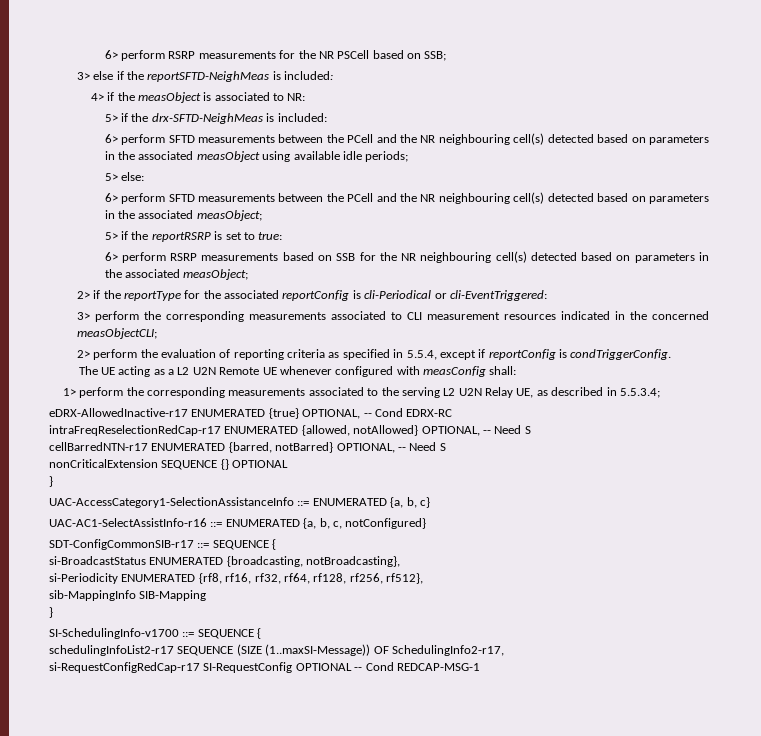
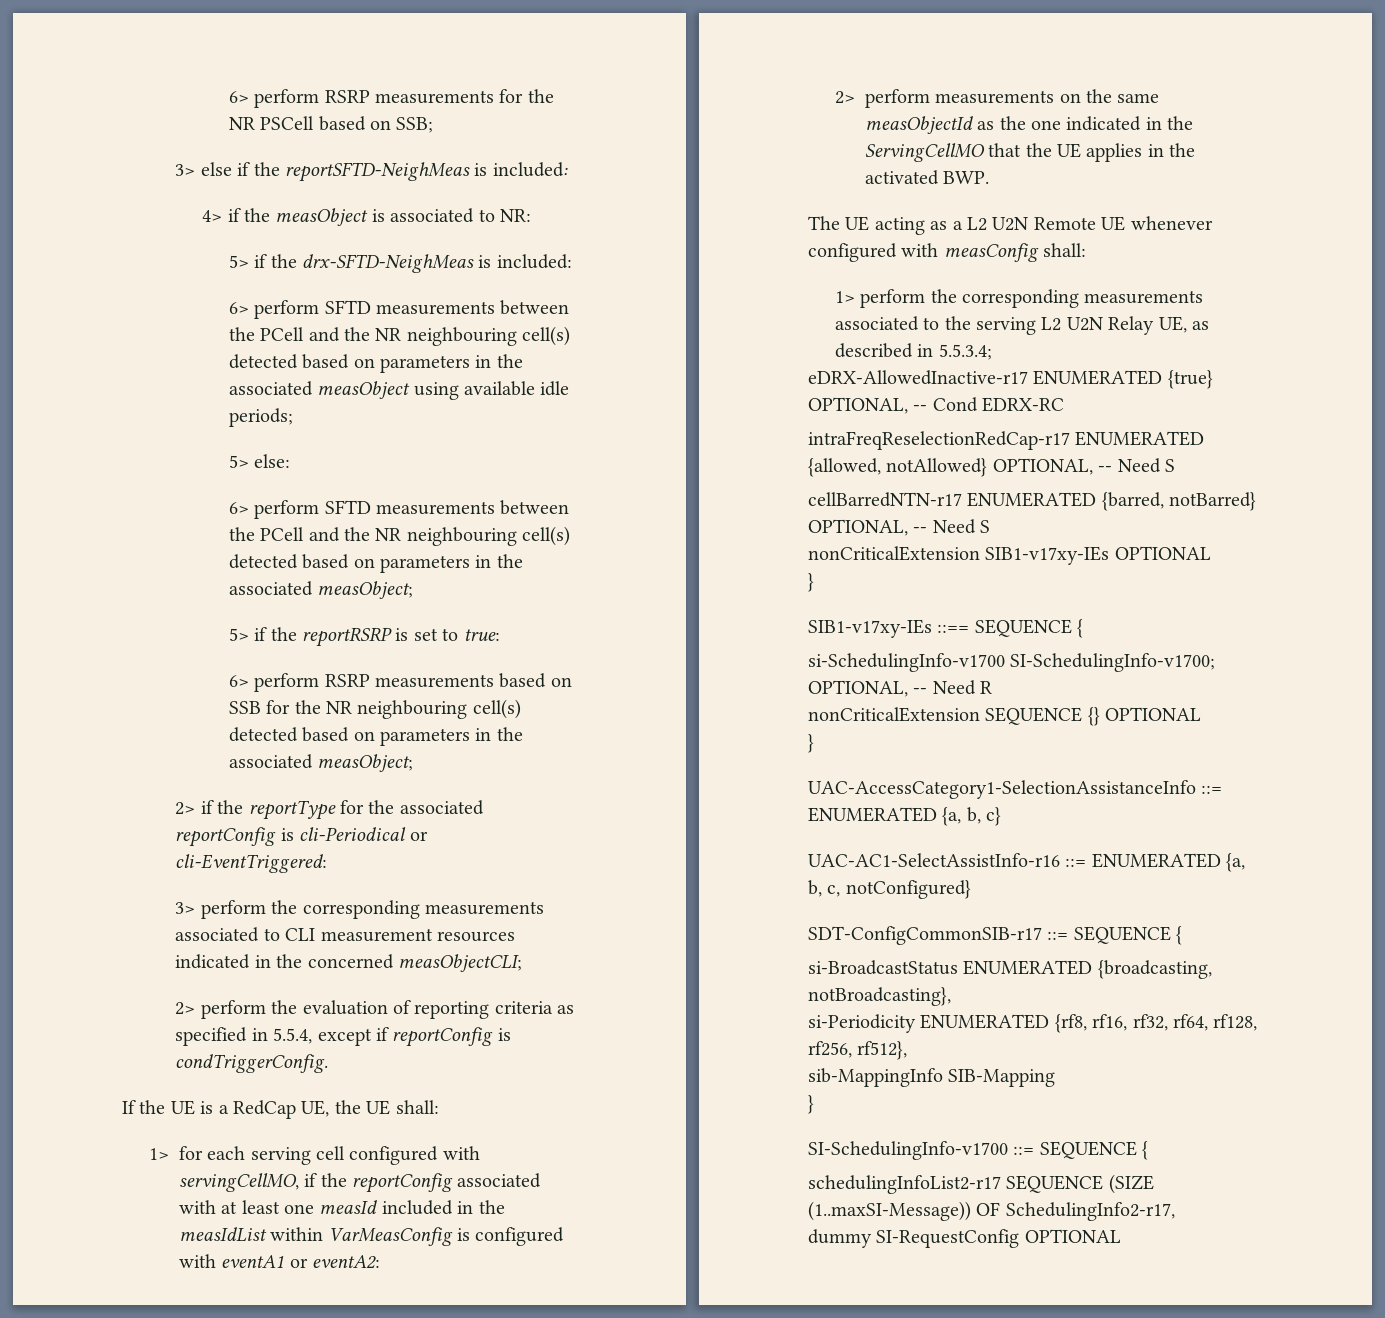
+ If the UE is a RedCap UE, the UE shall:
+ 1> for each serving cell configured with servingCellMO, if the reportConfig associated with at least one measId included in the measIdList within VarMeasConfig is configured with eventA1 or eventA2:
+ 2> perform measurements on the same measObjectId as the one indicated in the ServingCellMO that the UE applies in the activated BWP.
+ nonCriticalExtension SIB1-v17xy-IEs OPTIONAL
+ }
+ SIB1-v17xy-IEs ::== SEQUENCE {
+ si-SchedulingInfo-v1700 SI-SchedulingInfo-v1700; OPTIONAL, -- Need R
- si-RequestConfigRedCap-r17 SI-RequestConfig OPTIONAL -- Cond REDCAP-MSG-1
+ dummy SI-RequestConfig OPTIONAL

